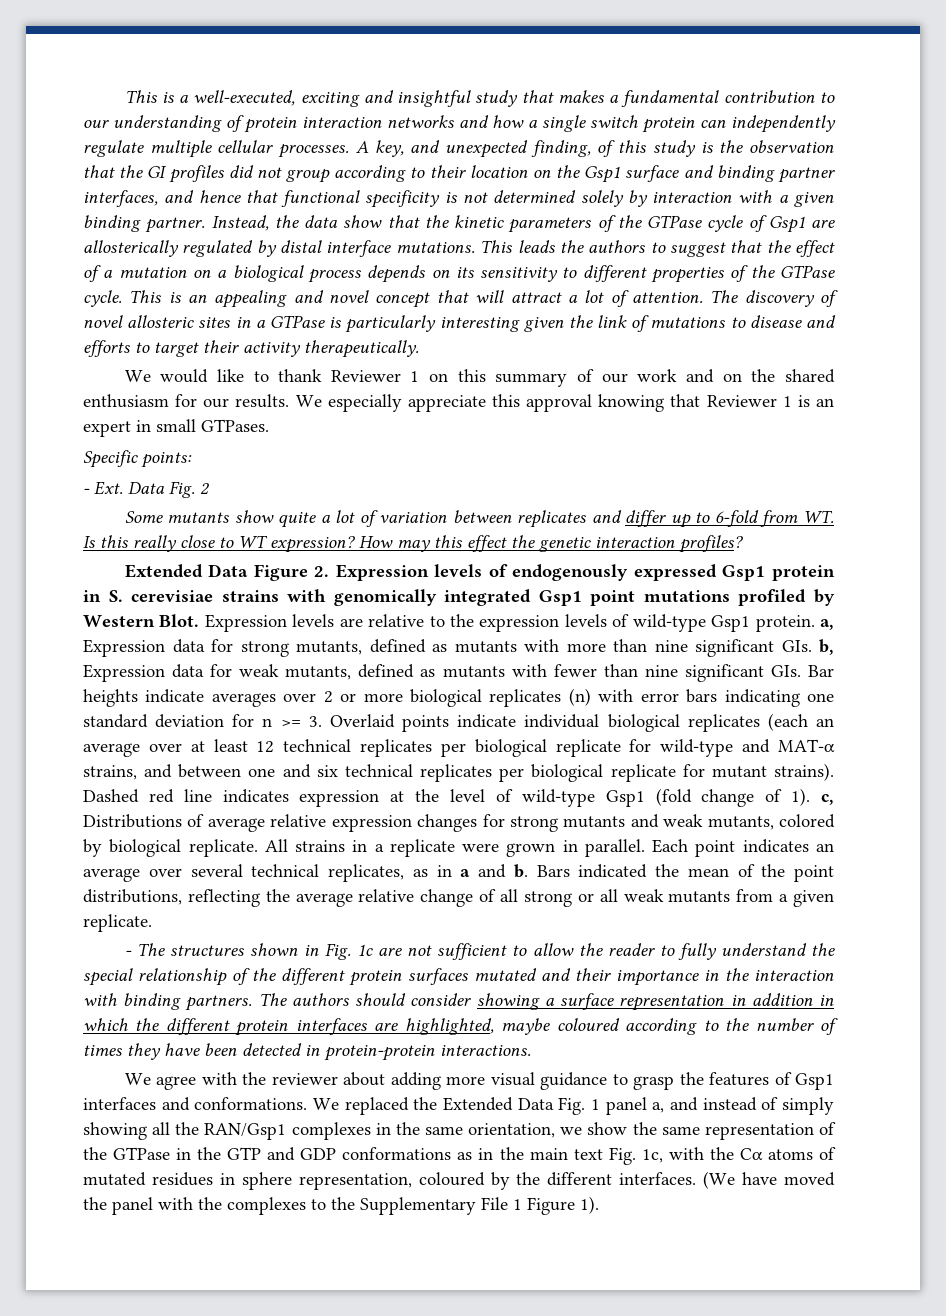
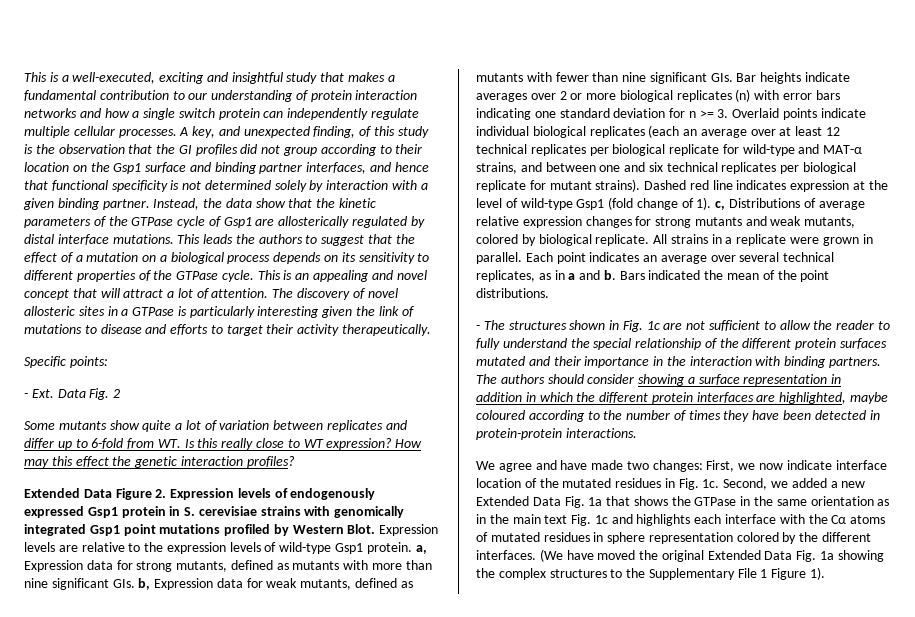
- We would like to thank Reviewer 1 on this summary of our work and on the shared enthusiasm for our results. We especially appreciate this approval knowing that Reviewer 1 is an expert in small GTPases.
- Bars indicated the mean of the point distributions, reflecting the average relative change of all strong or all weak mutants from a given replicate.
+ Bars indicated the mean of the point distributions.
- We agree with the reviewer about adding more visual guidance to grasp the features of Gsp1 interfaces and conformations. We replaced the Extended Data Fig. 1 panel a, and instead of simply showing all the RAN/Gsp1 complexes in the same orientation, we show the same representation of the GTPase in the GTP and GDP conformations as in the main text Fig. 1c, with the Cα atoms of mutated residues in sphere representation, coloured by the different interfaces.
+ We agree and have made two changes: First, we now indicate interface location of the mutated residues in Fig. 1c. Second, we added a new Extended Data Fig. 1a that shows the GTPase in the same orientation as in the main text Fig. 1c and highlights each interface with the Cα atoms of mutated residues in sphere representation colored by the different interfaces.
- (We have moved the panel with the complexes to the Supplementary File 1 Figure 1).
+ (We have moved the original Extended Data Fig. 1a showing the complex structures to the Supplementary File 1 Figure 1).

